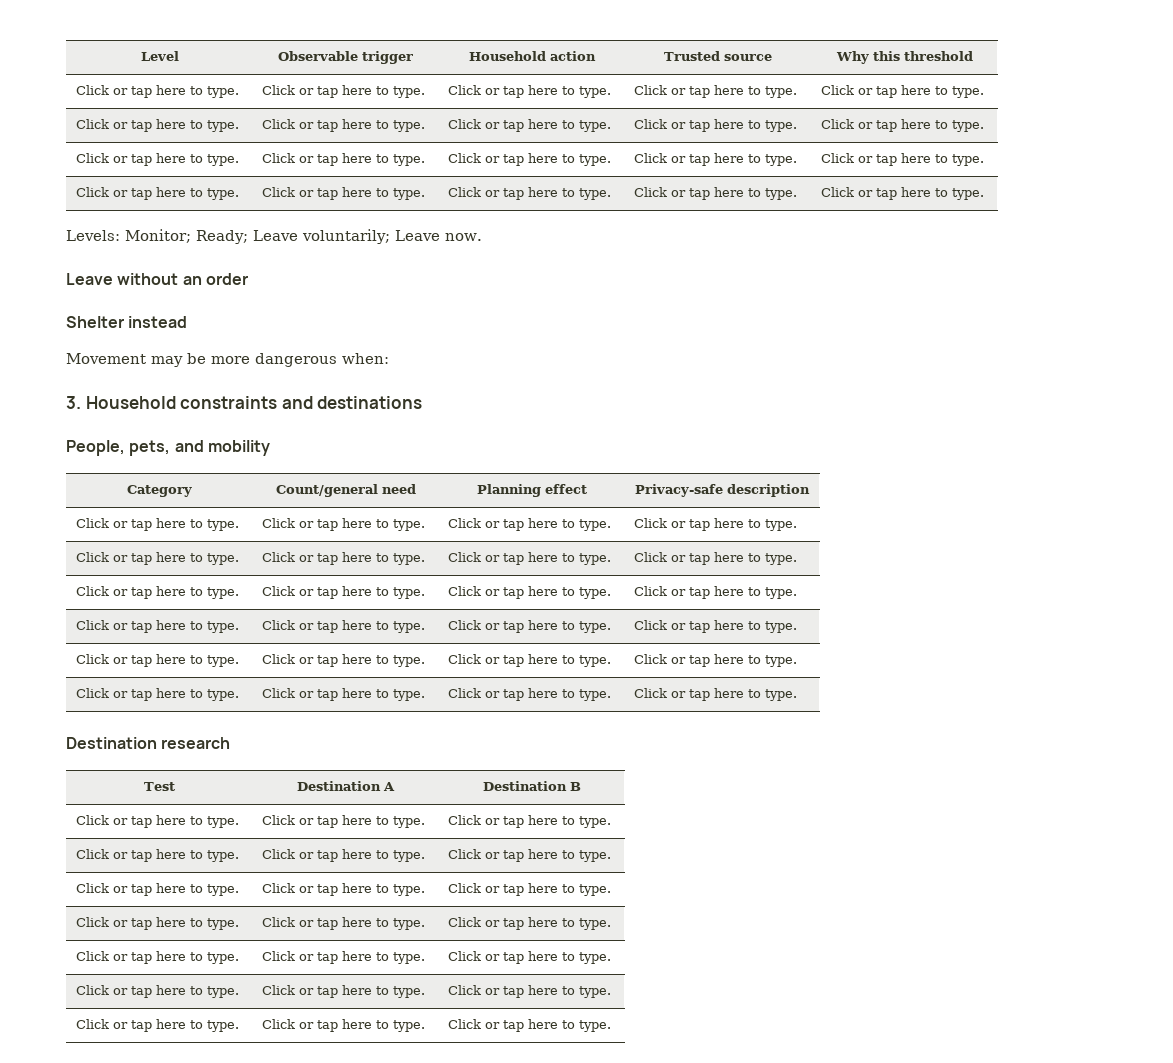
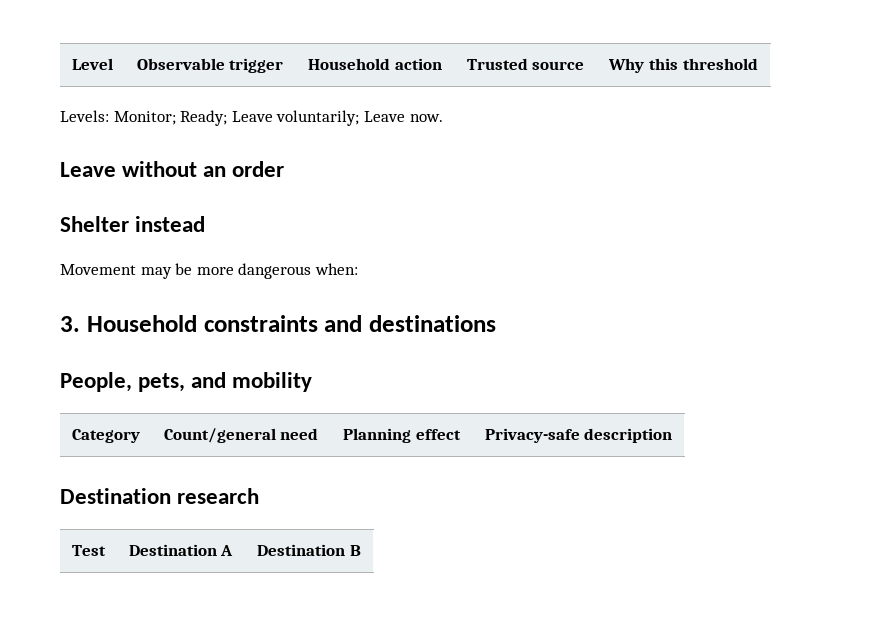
  Level | Observable trigger | Household action | Trusted source | Why this threshold
- Click or tap here to type. | Click or tap here to type. | Click or tap here to type. | Click or tap here to type. | Click or tap here to type.
- Click or tap here to type. | Click or tap here to type. | Click or tap here to type. | Click or tap here to type. | Click or tap here to type.
- Click or tap here to type. | Click or tap here to type. | Click or tap here to type. | Click or tap here to type. | Click or tap here to type.
- Click or tap here to type. | Click or tap here to type. | Click or tap here to type. | Click or tap here to type. | Click or tap here to type.
  Category | Count/general need | Planning effect | Privacy-safe description
- Click or tap here to type. | Click or tap here to type. | Click or tap here to type. | Click or tap here to type.
- Click or tap here to type. | Click or tap here to type. | Click or tap here to type. | Click or tap here to type.
- Click or tap here to type. | Click or tap here to type. | Click or tap here to type. | Click or tap here to type.
- Click or tap here to type. | Click or tap here to type. | Click or tap here to type. | Click or tap here to type.
- Click or tap here to type. | Click or tap here to type. | Click or tap here to type. | Click or tap here to type.
- Click or tap here to type. | Click or tap here to type. | Click or tap here to type. | Click or tap here to type.
  Test | Destination A | Destination B
- Click or tap here to type. | Click or tap here to type. | Click or tap here to type.
- Click or tap here to type. | Click or tap here to type. | Click or tap here to type.
- Click or tap here to type. | Click or tap here to type. | Click or tap here to type.
- Click or tap here to type. | Click or tap here to type. | Click or tap here to type.
- Click or tap here to type. | Click or tap here to type. | Click or tap here to type.
- Click or tap here to type. | Click or tap here to type. | Click or tap here to type.
- Click or tap here to type. | Click or tap here to type. | Click or tap here to type.

